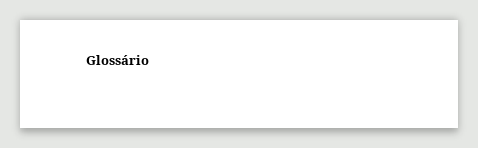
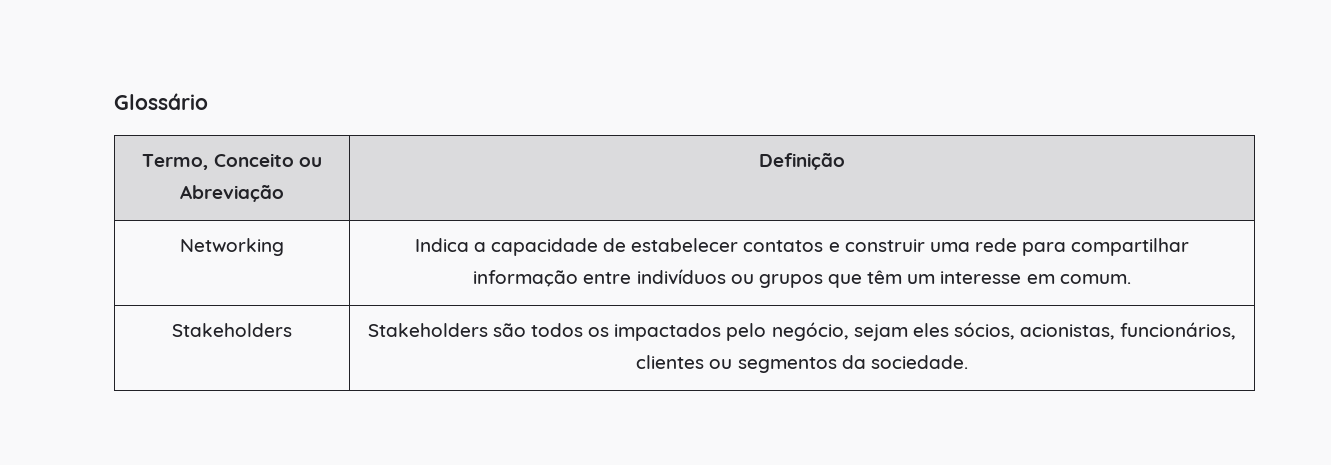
+ Termo, Conceito ou Abreviação | Definição
+ Networking | Indica a capacidade de estabelecer contatos e construir uma rede para compartilhar informação entre indivíduos ou grupos que têm um interesse em comum.
+ Stakeholders | Stakeholders são todos os impactados pelo negócio, sejam eles sócios, acionistas, funcionários, clientes ou segmentos da sociedade.

